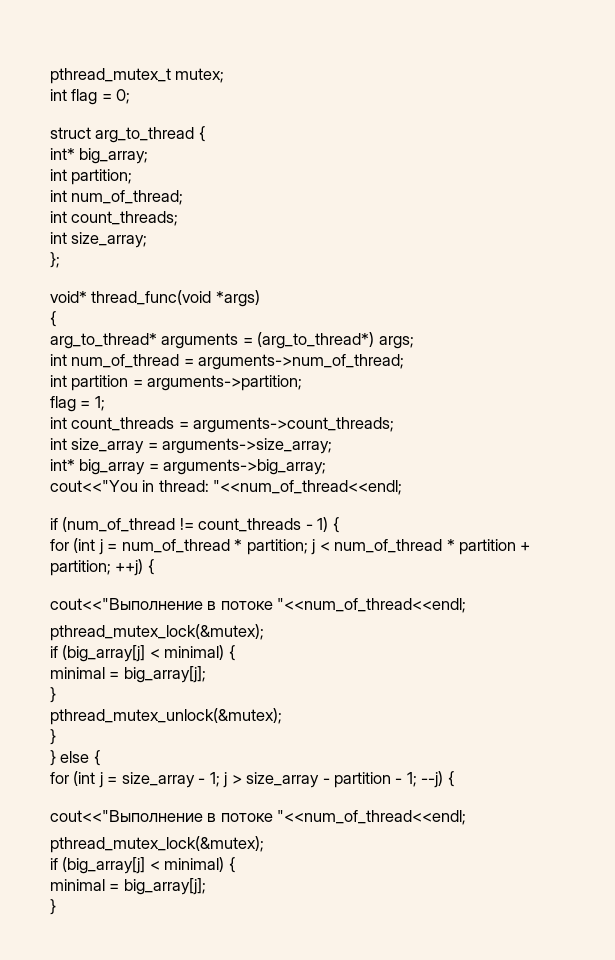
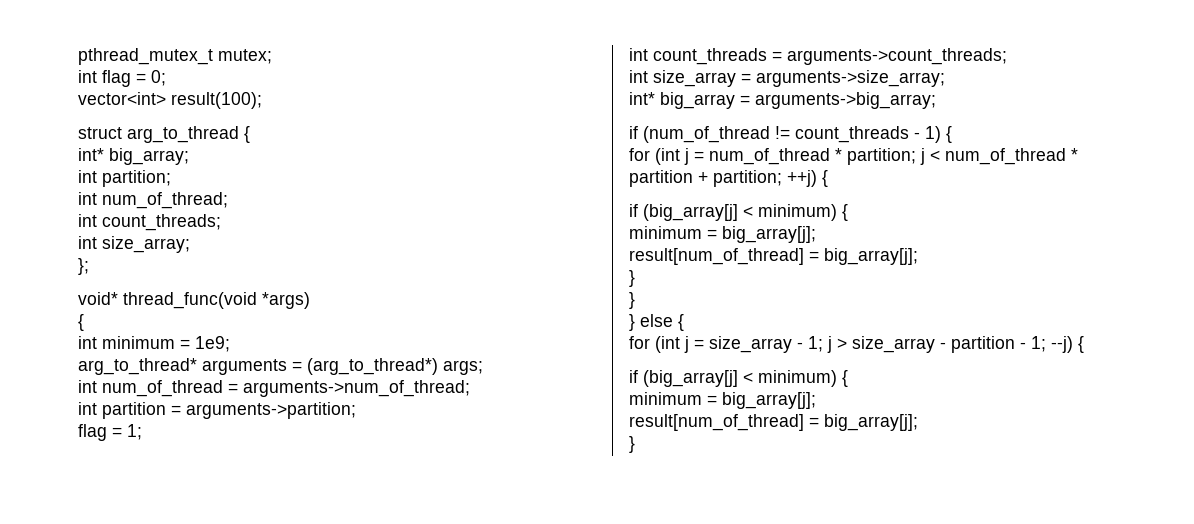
+ vector<int> result(100);
+ int minimum = 1e9;
- cout<<"You in thread: "<<num_of_thread<<endl;
  for (int j = num_of_thread * partition; j < num_of_thread * partition + partition; ++j) {
- cout<<"Выполнение в потоке "<<num_of_thread<<endl;
- pthread_mutex_lock(&mutex);
- if (big_array[j] < minimal) {
- minimal = big_array[j];
+ if (big_array[j] < minimum) {
+ minimum = big_array[j];
+ result[num_of_thread] = big_array[j];
  }
- pthread_mutex_unlock(&mutex);
  for (int j = size_array - 1; j > size_array - partition - 1; --j) {
- cout<<"Выполнение в потоке "<<num_of_thread<<endl;
- pthread_mutex_lock(&mutex);
- if (big_array[j] < minimal) {
- minimal = big_array[j];
+ if (big_array[j] < minimum) {
+ minimum = big_array[j];
+ result[num_of_thread] = big_array[j];

